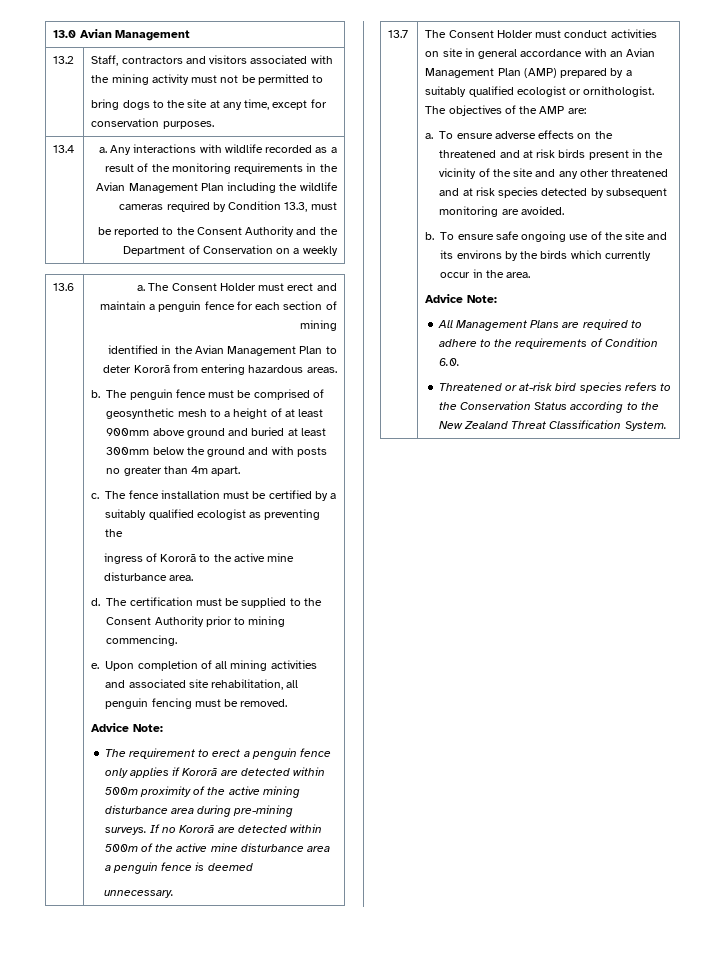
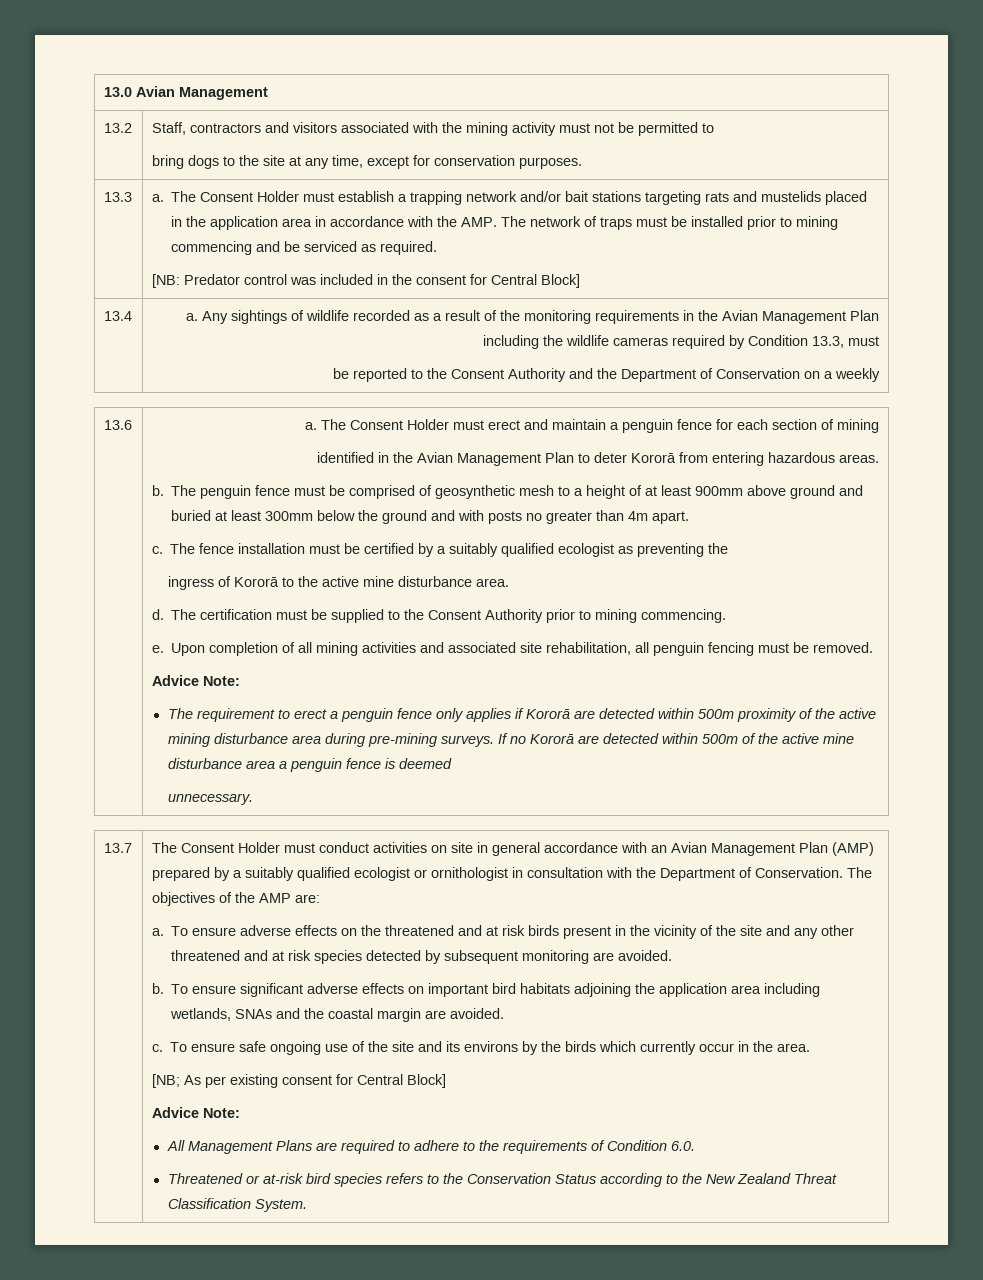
+ 13.3 | a. The Consent Holder must establish a trapping network and/or bait stations targeting rats and mustelids placed in the application area in accordance with the AMP. The network of traps must be installed prior to mining commencing and be serviced as required.
+ [NB: Predator control was included in the consent for Central Block]
- Any interactions with wildlife recorded as a result of the monitoring requirements in the Avian Management Plan including the wildlife cameras required by Condition 13.3, must
+ Any sightings of wildlife recorded as a result of the monitoring requirements in the Avian Management Plan including the wildlife cameras required by Condition 13.3, must
- The Consent Holder must conduct activities on site in general accordance with an Avian Management Plan (AMP) prepared by a suitably qualified ecologist or ornithologist.
+ The Consent Holder must conduct activities on site in general accordance with an Avian Management Plan (AMP) prepared by a suitably qualified ecologist or ornithologist in consultation with the Department of Conservation.
- To ensure safe ongoing use of the site and its environs by the birds which currently occur in the area.
+ To ensure significant adverse effects on important bird habitats adjoining the application area including wetlands, SNAs and the coastal margin are avoided.
+ c. To ensure safe ongoing use of the site and its environs by the birds which currently occur in the area.
+ [NB; As per existing consent for Central Block]

